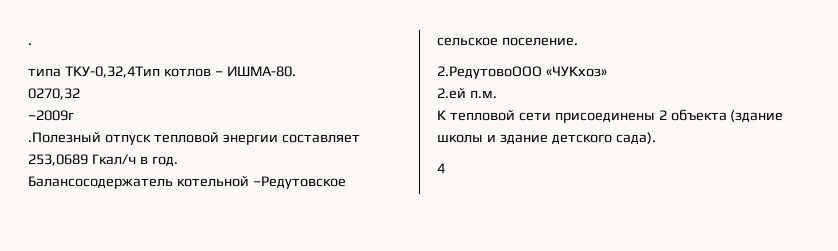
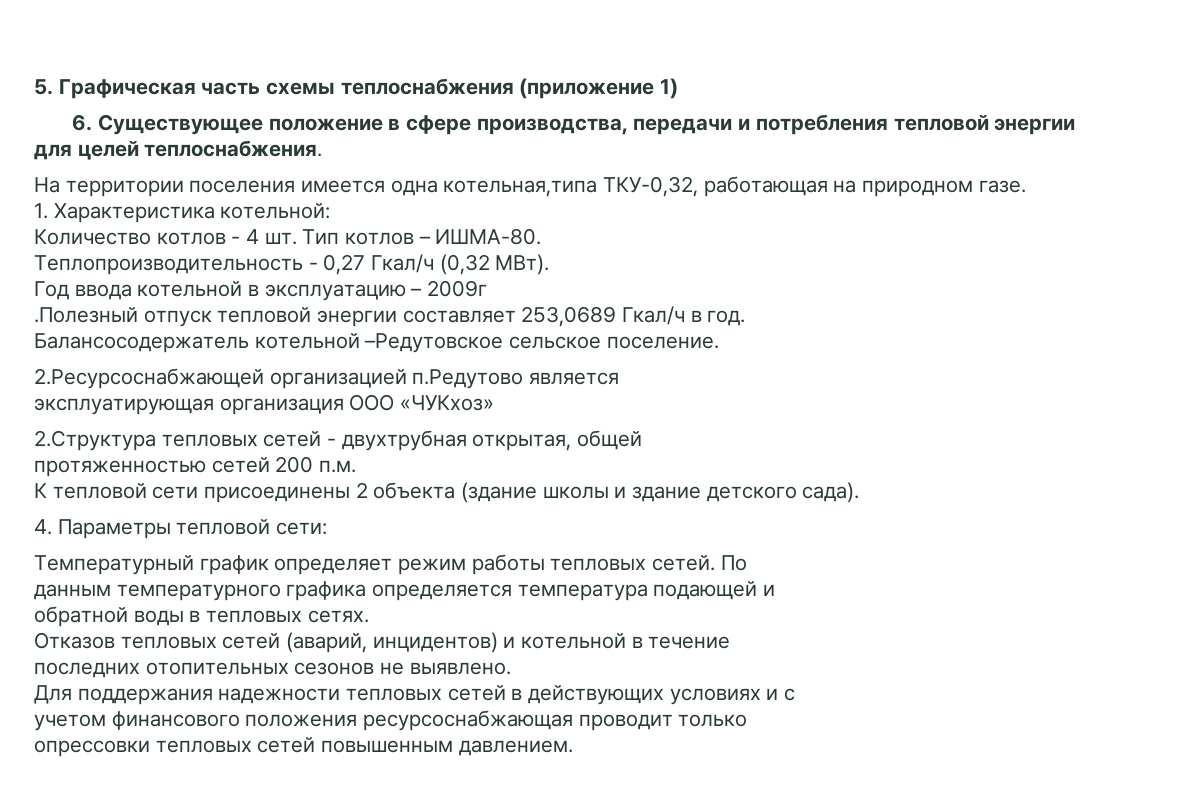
- .
- типа ТКУ-0,32,4Тип котлов – ИШМА-80.
- 0270,32
- –2009г
+ 5. Графическая часть схемы теплоснабжения (приложение 1)
+ 6. Существующее положение в сфере производства, передачи и потребления тепловой энергии для целей теплоснабжения.
+ На территории поселения имеется одна котельная,типа ТКУ-0,32, работающая на природном газе.
+ 1. Характеристика котельной:
+ Количество котлов - 4 шт. Тип котлов – ИШМА-80.
+ Теплопроизводительность - 0,27 Гкал/ч (0,32 МВт).
+ Год ввода котельной в эксплуатацию – 2009г
- 2.РедутовоООО «ЧУКхоз»
- 2.ей п.м.
+ 2.Ресурсоснабжающей организацией п.Редутово является
+ эксплуатирующая организация ООО «ЧУКхоз»
+ 2.Структура тепловых сетей - двухтрубная открытая, общей
+ протяженностью сетей 200 п.м.
- 4
+ 4. Параметры тепловой сети:
+ Температурный график определяет режим работы тепловых сетей. По
+ данным температурного графика определяется температура подающей и
+ обратной воды в тепловых сетях.
+ Отказов тепловых сетей (аварий, инцидентов) и котельной в течение
+ последних отопительных сезонов не выявлено.
+ Для поддержания надежности тепловых сетей в действующих условиях и с
+ учетом финансового положения ресурсоснабжающая проводит только
+ опрессовки тепловых сетей повышенным давлением.

